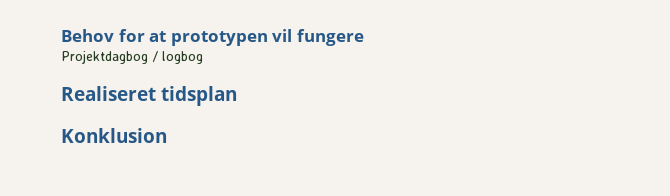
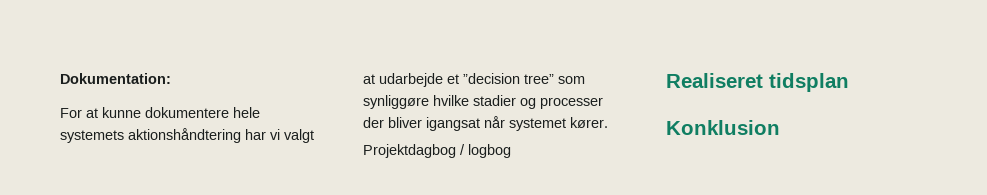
- Behov for at prototypen vil fungere
+ Dokumentation:
+ For at kunne dokumentere hele systemets aktionshåndtering har vi valgt at udarbejde et ”decision tree” som synliggøre hvilke stadier og processer der bliver igangsat når systemet kører.

